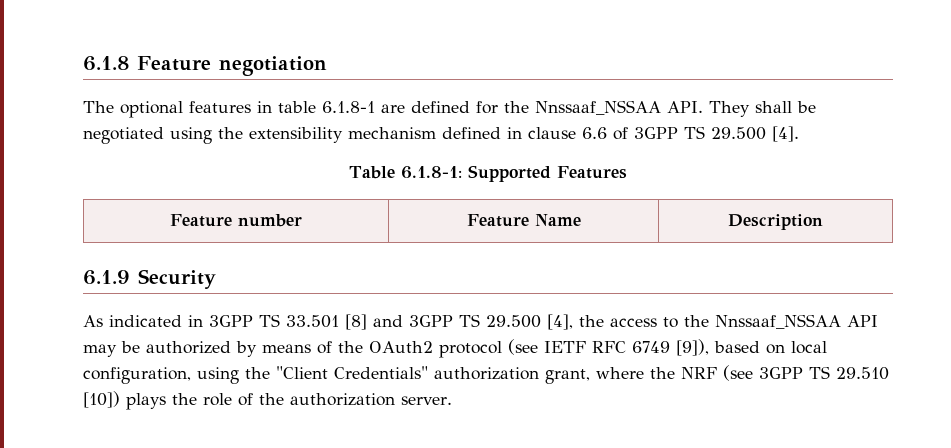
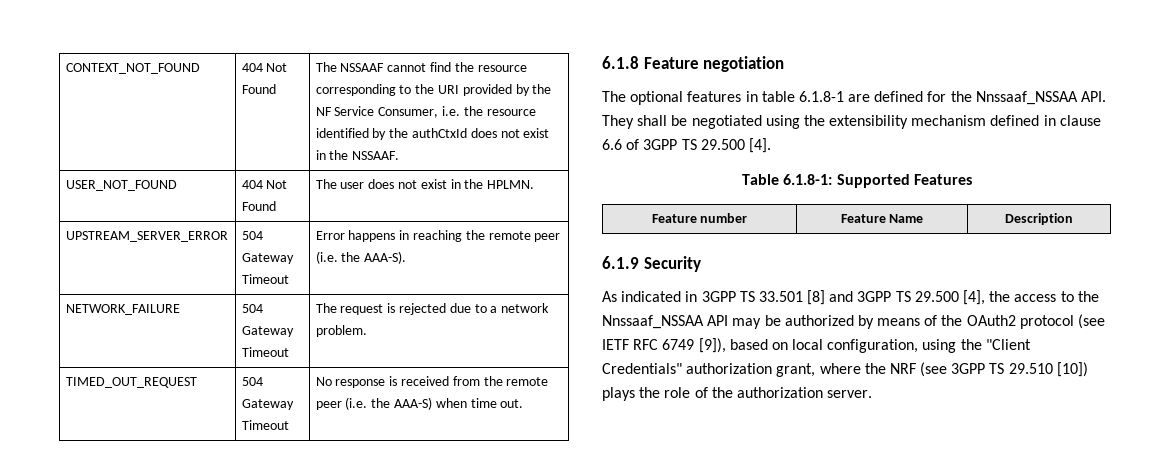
+ CONTEXT_NOT_FOUND | 404 Not Found | The NSSAAF cannot find the resource corresponding to the URI provided by the NF Service Consumer, i.e. the resource identified by the authCtxId does not exist in the NSSAAF.
+ USER_NOT_FOUND | 404 Not Found | The user does not exist in the HPLMN.
+ UPSTREAM_SERVER_ERROR | 504 Gateway Timeout | Error happens in reaching the remote peer (i.e. the AAA-S).
+ NETWORK_FAILURE | 504 Gateway Timeout | The request is rejected due to a network problem.
+ TIMED_OUT_REQUEST | 504 Gateway Timeout | No response is received from the remote peer (i.e. the AAA-S) when time out.

